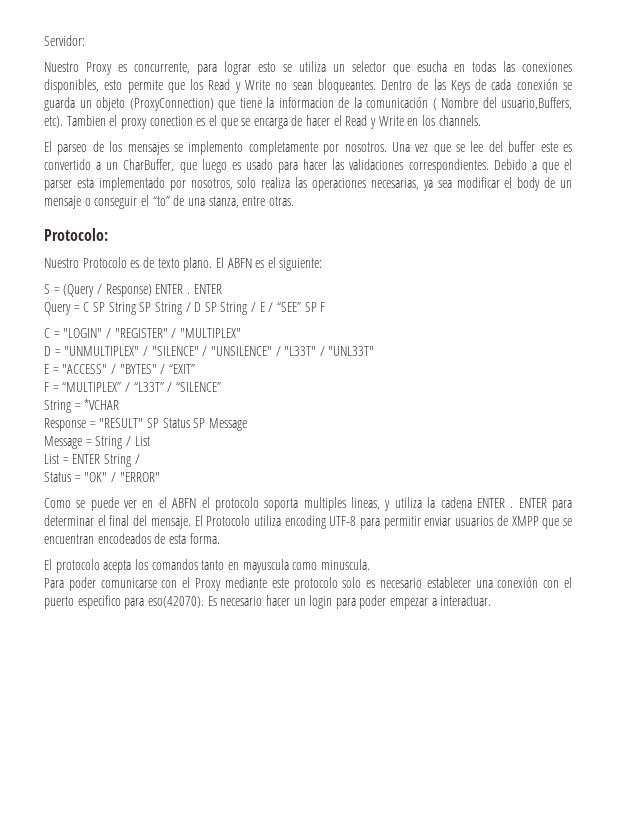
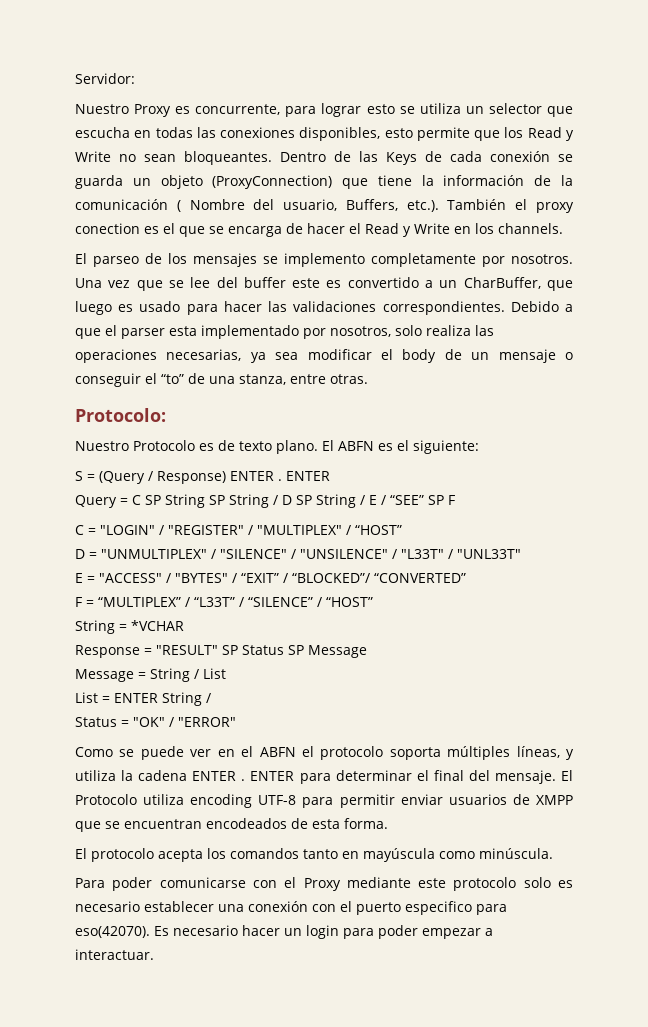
- Nuestro Proxy es concurrente, para lograr esto se utiliza un selector que esucha en todas las conexiones disponibles, esto permite que los Read y Write no sean bloqueantes.
+ Nuestro Proxy es concurrente, para lograr esto se utiliza un selector que escucha en todas las conexiones disponibles, esto permite que los Read y Write no sean bloqueantes.
- Dentro de las Keys de cada conexión se guarda un objeto (ProxyConnection) que tiene la informacion de la comunicación ( Nombre del usuario,Buffers, etc). Tambien el proxy conection es el que se encarga de hacer el Read y Write en los channels.
+ Dentro de las Keys de cada conexión se guarda un objeto (ProxyConnection) que tiene la información de la comunicación ( Nombre del usuario, Buffers, etc.). También el proxy conection es el que se encarga de hacer el Read y Write en los channels.
- C = "LOGIN" / "REGISTER" / "MULTIPLEX"
+ C = "LOGIN" / "REGISTER" / "MULTIPLEX" / “HOST”
- E = "ACCESS" / "BYTES" / “EXIT”
+ E = "ACCESS" / "BYTES" / “EXIT” / “BLOCKED”/ “CONVERTED”
- F = “MULTIPLEX” / “L33T” / “SILENCE”
+ F = “MULTIPLEX” / “L33T” / “SILENCE” / “HOST”
- Como se puede ver en el ABFN el protocolo soporta multiples lineas, y utiliza la cadena ENTER .
+ Como se puede ver en el ABFN el protocolo soporta múltiples líneas, y utiliza la cadena ENTER .
- El protocolo acepta los comandos tanto en mayuscula como minuscula.
+ El protocolo acepta los comandos tanto en mayúscula como minúscula.

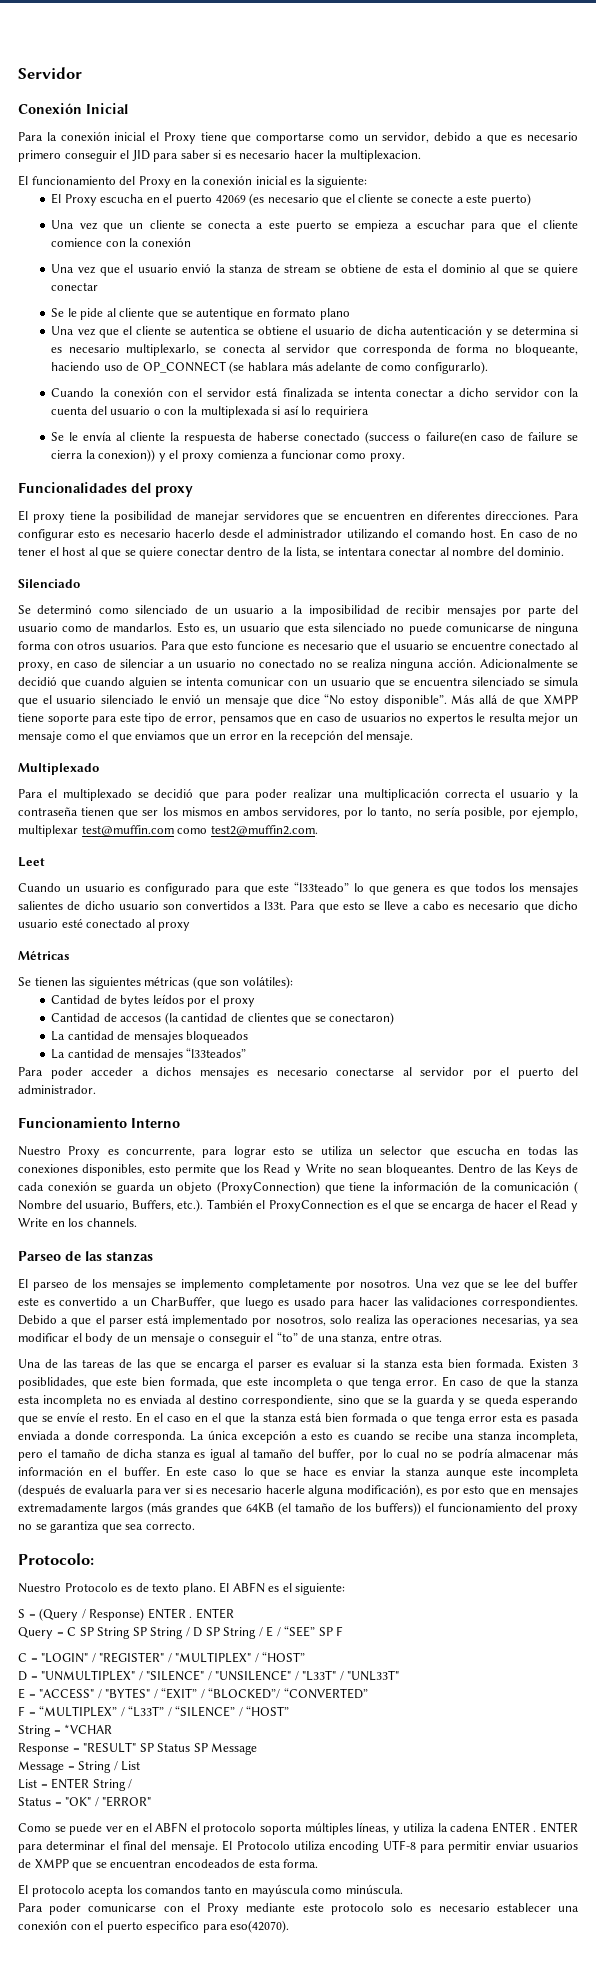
- Servidor:
+ Servidor
+ Conexión Inicial
+ Para la conexión inicial el Proxy tiene que comportarse como un servidor, debido a que es necesario primero conseguir el JID para saber si es necesario hacer la multiplexacion.
+ El funcionamiento del Proxy en la conexión inicial es la siguiente:
+ El Proxy escucha en el puerto 42069 (es necesario que el cliente se conecte a este puerto)
+ Una vez que un cliente se conecta a este puerto se empieza a escuchar para que el cliente comience con la conexión
+ Una vez que el usuario envió la stanza de stream se obtiene de esta el dominio al que se quiere conectar
+ Se le pide al cliente que se autentique en formato plano
+ Una vez que el cliente se autentica se obtiene el usuario de dicha autenticación y se determina si es necesario multiplexarlo, se conecta al servidor que corresponda de forma no bloqueante, haciendo uso de OP_CONNECT (se hablara más adelante de como configurarlo).
+ Cuando la conexión con el servidor está finalizada se intenta conectar a dicho servidor con la cuenta del usuario o con la multiplexada si así lo requiriera
+ Se le envía al cliente la respuesta de haberse conectado (success o failure(en caso de failure se cierra la conexion)) y el proxy comienza a funcionar como proxy.
+ Funcionalidades del proxy
+ El proxy tiene la posibilidad de manejar servidores que se encuentren en diferentes direcciones. Para configurar esto es necesario hacerlo desde el administrador utilizando el comando host. En caso de no tener el host al que se quiere conectar dentro de la lista, se intentara conectar al nombre del dominio.
+ Silenciado
+ Se determinó como silenciado de un usuario a la imposibilidad de recibir mensajes por parte del usuario como de mandarlos. Esto es, un usuario que esta silenciado no puede comunicarse de ninguna forma con otros usuarios. Para que esto funcione es necesario que el usuario se encuentre conectado al proxy, en caso de silenciar a un usuario no conectado no se realiza ninguna acción. Adicionalmente se decidió que cuando alguien se intenta comunicar con un usuario que se encuentra silenciado se simula que el usuario silenciado le envió un mensaje que dice “No estoy disponible”. Más allá de que XMPP tiene soporte para este tipo de error, pensamos que en caso de usuarios no expertos le resulta mejor un mensaje como el que enviamos que un error en la recepción del mensaje.
+ Multiplexado
+ Para el multiplexado se decidió que para poder realizar una multiplicación correcta el usuario y la contraseña tienen que ser los mismos en ambos servidores, por lo tanto, no sería posible, por ejemplo, multiplexar test@muffin.com como test2@muffin2.com.
+ Leet
+ Cuando un usuario es configurado para que este “l33teado” lo que genera es que todos los mensajes salientes de dicho usuario son convertidos a l33t. Para que esto se lleve a cabo es necesario que dicho usuario esté conectado al proxy
+ Métricas
+ Se tienen las siguientes métricas (que son volátiles):
+ Cantidad de bytes leídos por el proxy
+ Cantidad de accesos (la cantidad de clientes que se conectaron)
+ La cantidad de mensajes bloqueados
+ La cantidad de mensajes “l33teados”
+ Para poder acceder a dichos mensajes es necesario conectarse al servidor por el puerto del administrador.
+ Funcionamiento Interno
- Dentro de las Keys de cada conexión se guarda un objeto (ProxyConnection) que tiene la información de la comunicación ( Nombre del usuario, Buffers, etc.). También el proxy conection es el que se encarga de hacer el Read y Write en los channels.
+ Dentro de las Keys de cada conexión se guarda un objeto (ProxyConnection) que tiene la información de la comunicación ( Nombre del usuario, Buffers, etc.). También el ProxyConnection es el que se encarga de hacer el Read y Write en los channels.
+ Parseo de las stanzas
- Debido a que el parser esta implementado por nosotros, solo realiza las operaciones necesarias, ya sea modificar el body de un mensaje o conseguir el “to” de una stanza, entre otras.
+ Debido a que el parser está implementado por nosotros, solo realiza las operaciones necesarias, ya sea modificar el body de un mensaje o conseguir el “to” de una stanza, entre otras.
+ Una de las tareas de las que se encarga el parser es evaluar si la stanza esta bien formada. Existen 3 posiblidades, que este bien formada, que este incompleta o que tenga error. En caso de que la stanza esta incompleta no es enviada al destino correspondiente, sino que se la guarda y se queda esperando que se envíe el resto. En el caso en el que la stanza está bien formada o que tenga error esta es pasada enviada a donde corresponda. La única excepción a esto es cuando se recibe una stanza incompleta, pero el tamaño de dicha stanza es igual al tamaño del buffer, por lo cual no se podría almacenar más información en el buffer. En este caso lo que se hace es enviar la stanza aunque este incompleta (después de evaluarla para ver si es necesario hacerle alguna modificación), es por esto que en mensajes extremadamente largos (más grandes que 64KB (el tamaño de los buffers)) el funcionamiento del proxy no se garantiza que sea correcto.
- Es necesario hacer un login para poder empezar a interactuar.

